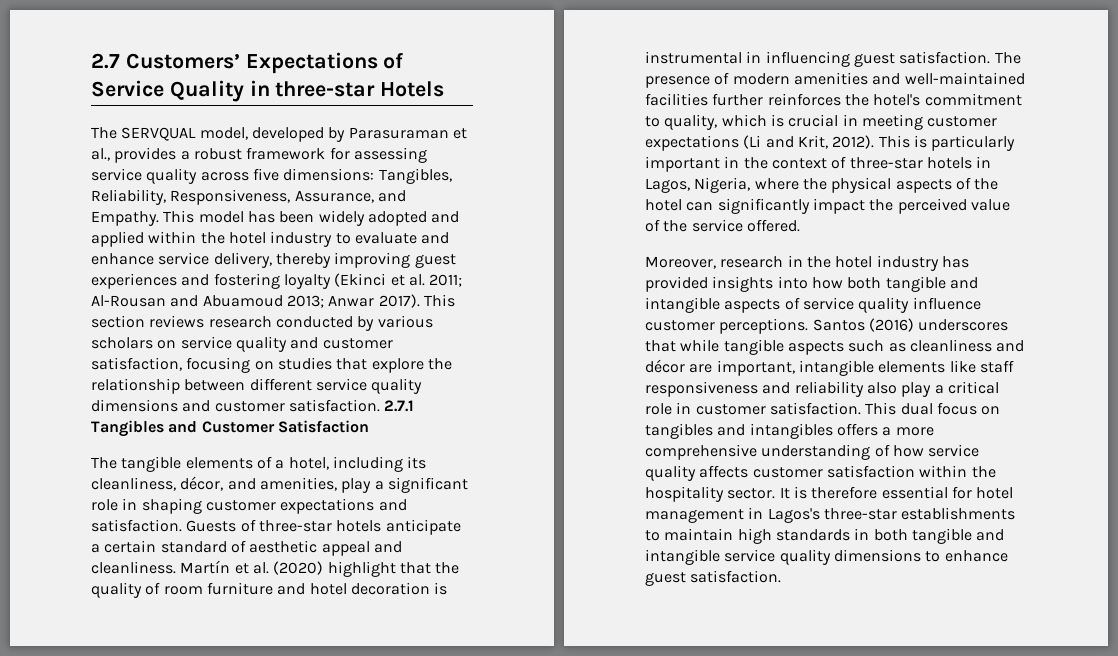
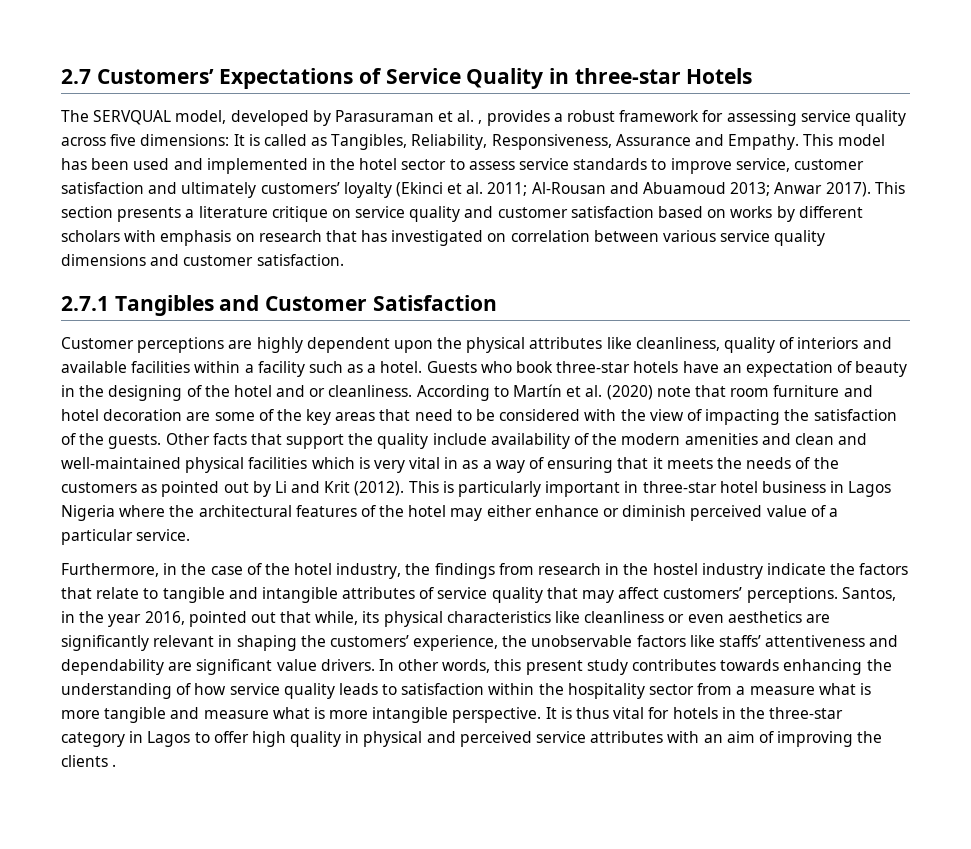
- The SERVQUAL model, developed by Parasuraman et al., provides a robust framework for assessing service quality across five dimensions: Tangibles, Reliability, Responsiveness, Assurance, and Empathy.
+ The SERVQUAL model, developed by Parasuraman et al. , provides a robust framework for assessing service quality across five dimensions: It is called as Tangibles, Reliability, Responsiveness, Assurance and Empathy.
- This model has been widely adopted and applied within the hotel industry to evaluate and enhance service delivery, thereby improving guest experiences and fostering loyalty (Ekinci et al. 2011; Al-Rousan and Abuamoud 2013; Anwar 2017).
+ This model has been used and implemented in the hotel sector to assess service standards to improve service, customer satisfaction and ultimately customers’ loyalty (Ekinci et al. 2011; Al-Rousan and Abuamoud 2013; Anwar 2017).
- This section reviews research conducted by various scholars on service quality and customer satisfaction, focusing on studies that explore the relationship between different service quality dimensions and customer satisfaction. 2.7.1 Tangibles and Customer Satisfaction
+ This section presents a literature critique on service quality and customer satisfaction based on works by different scholars with emphasis on research that has investigated on correlation between various service quality dimensions and customer satisfaction.
+ 2.7.1 Tangibles and Customer Satisfaction
- The tangible elements of a hotel, including its cleanliness, décor, and amenities, play a significant role in shaping customer expectations and satisfaction. Guests of three-star hotels anticipate a certain standard of aesthetic appeal and cleanliness. Martín et al. (2020) highlight that the quality of room furniture and hotel decoration is instrumental in influencing guest satisfaction. The presence of modern amenities and well-maintained facilities further reinforces the hotel's commitment to quality, which is crucial in meeting customer expectations (Li and Krit, 2012).
+ Customer perceptions are highly dependent upon the physical attributes like cleanliness, quality of interiors and available facilities within a facility such as a hotel. Guests who book three-star hotels have an expectation of beauty in the designing of the hotel and or cleanliness. According to Martín et al. (2020) note that room furniture and hotel decoration are some of the key areas that need to be considered with the view of impacting the satisfaction of the guests. Other facts that support the quality include availability of the modern amenities and clean and well-maintained physical facilities which is very vital in as a way of ensuring that it meets the needs of the customers as pointed out by Li and Krit (2012).
- This is particularly important in the context of three-star hotels in Lagos, Nigeria, where the physical aspects of the hotel can significantly impact the perceived value of the service offered.
- Moreover, research in the hotel industry has provided insights into how both tangible and intangible aspects of service quality influence customer perceptions. Santos (2016) underscores that while tangible aspects such as cleanliness and décor are important, intangible elements like staff responsiveness and reliability also play a critical role in customer satisfaction. This dual focus on tangibles and intangibles offers a more comprehensive understanding of how service quality affects customer satisfaction within the hospitality sector. It is therefore essential for hotel management in Lagos's three-star establishments to maintain high standards in both tangible and intangible service quality dimensions to enhance guest satisfaction.
+ This is particularly important in three-star hotel business in Lagos Nigeria where the architectural features of the hotel may either enhance or diminish perceived value of a particular service.
+ Furthermore, in the case of the hotel industry, the findings from research in the hostel industry indicate the factors that relate to tangible and intangible attributes of service quality that may affect customers’ perceptions. Santos, in the year 2016, pointed out that while, its physical characteristics like cleanliness or even aesthetics are significantly relevant in shaping the customers’ experience, the unobservable factors like staffs’ attentiveness and dependability are significant value drivers. In other words, this present study contributes towards enhancing the understanding of how service quality leads to satisfaction within the hospitality sector from a measure what is more tangible and measure what is more intangible perspective. It is thus vital for hotels in the three-star category in Lagos to offer high quality in physical and perceived service attributes with an aim of improving the clients .

